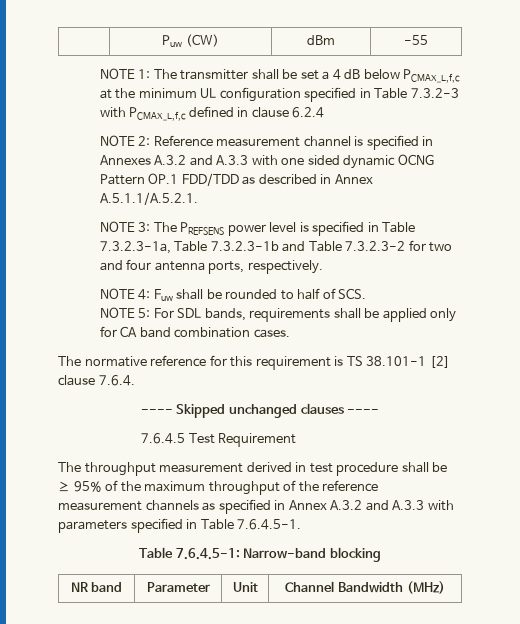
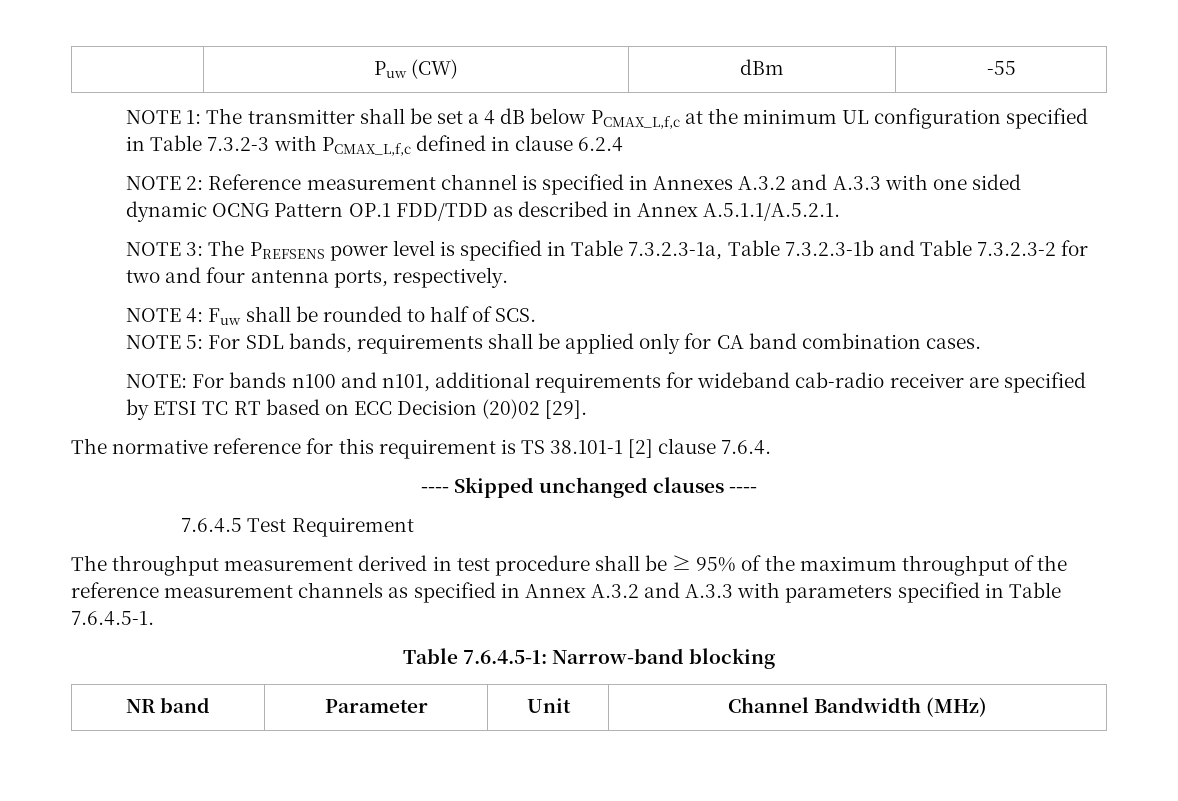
+ NOTE: For bands n100 and n101, additional requirements for wideband cab-radio receiver are specified by ETSI TC RT based on ECC Decision (20)02 [29].

